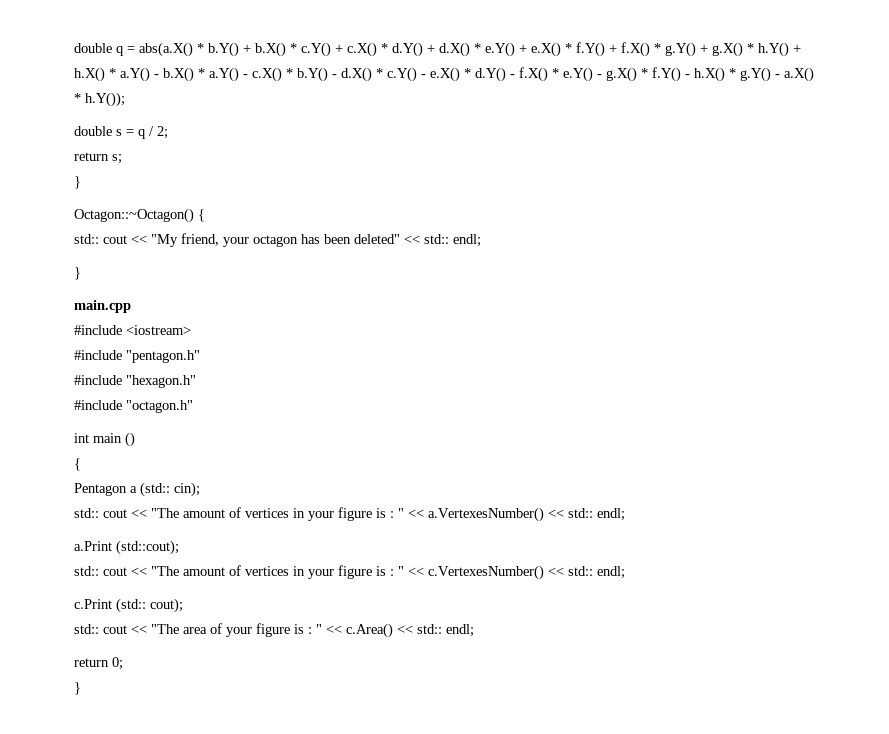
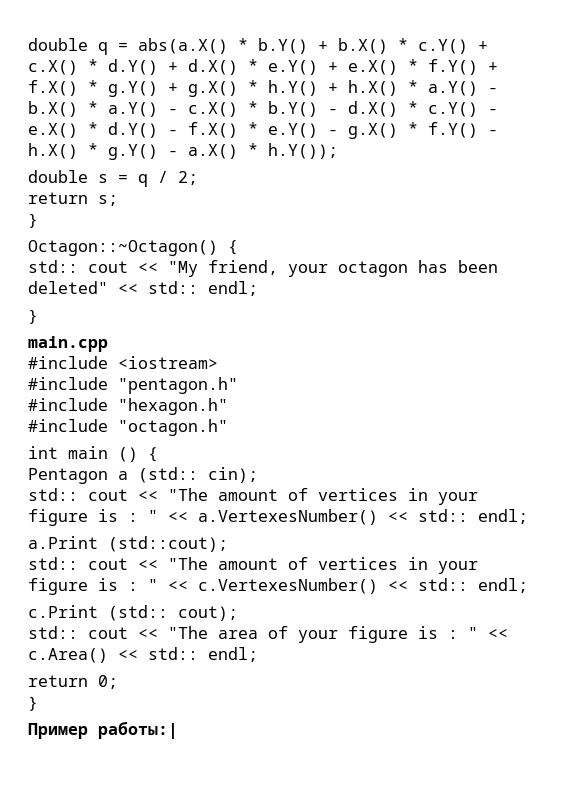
- int main ()
- {
+ int main () {
+ Пример работы:|

